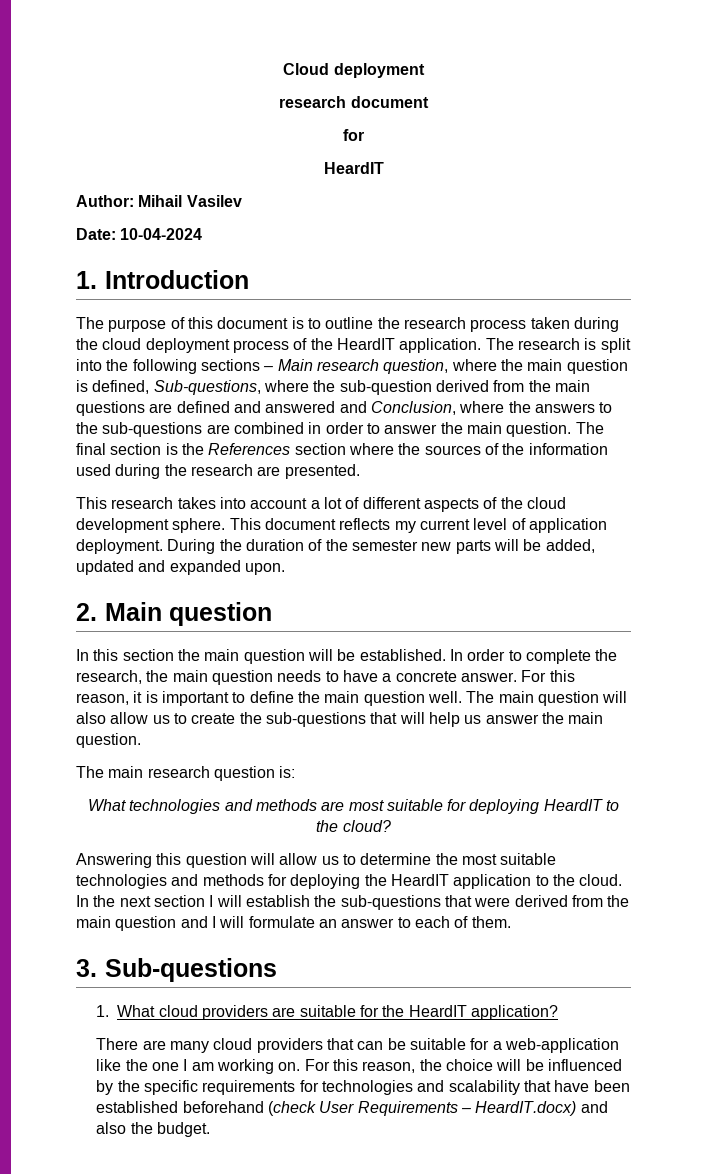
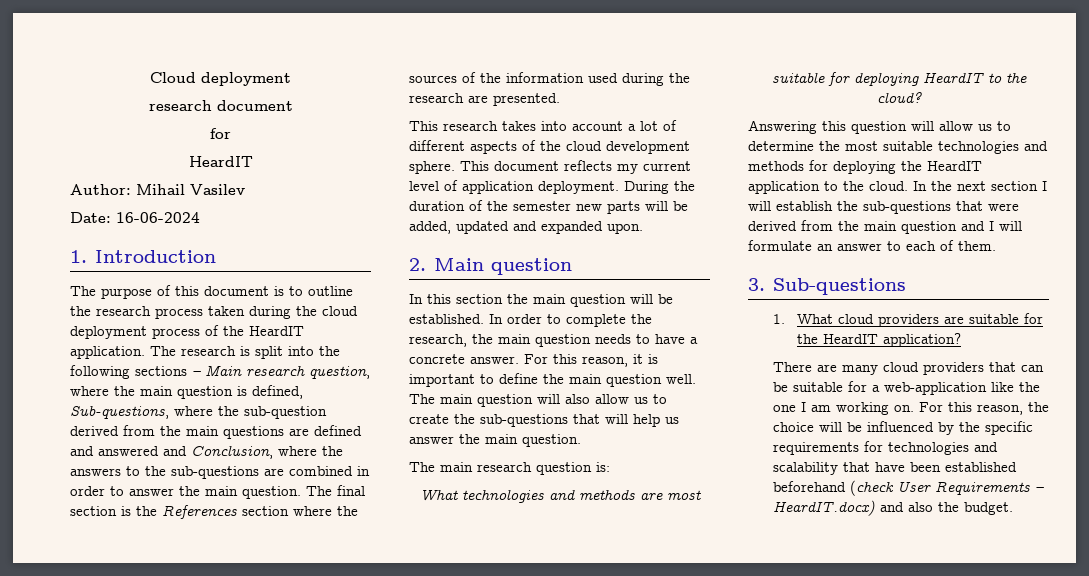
- Date: 10-04-2024
+ Date: 16-06-2024

